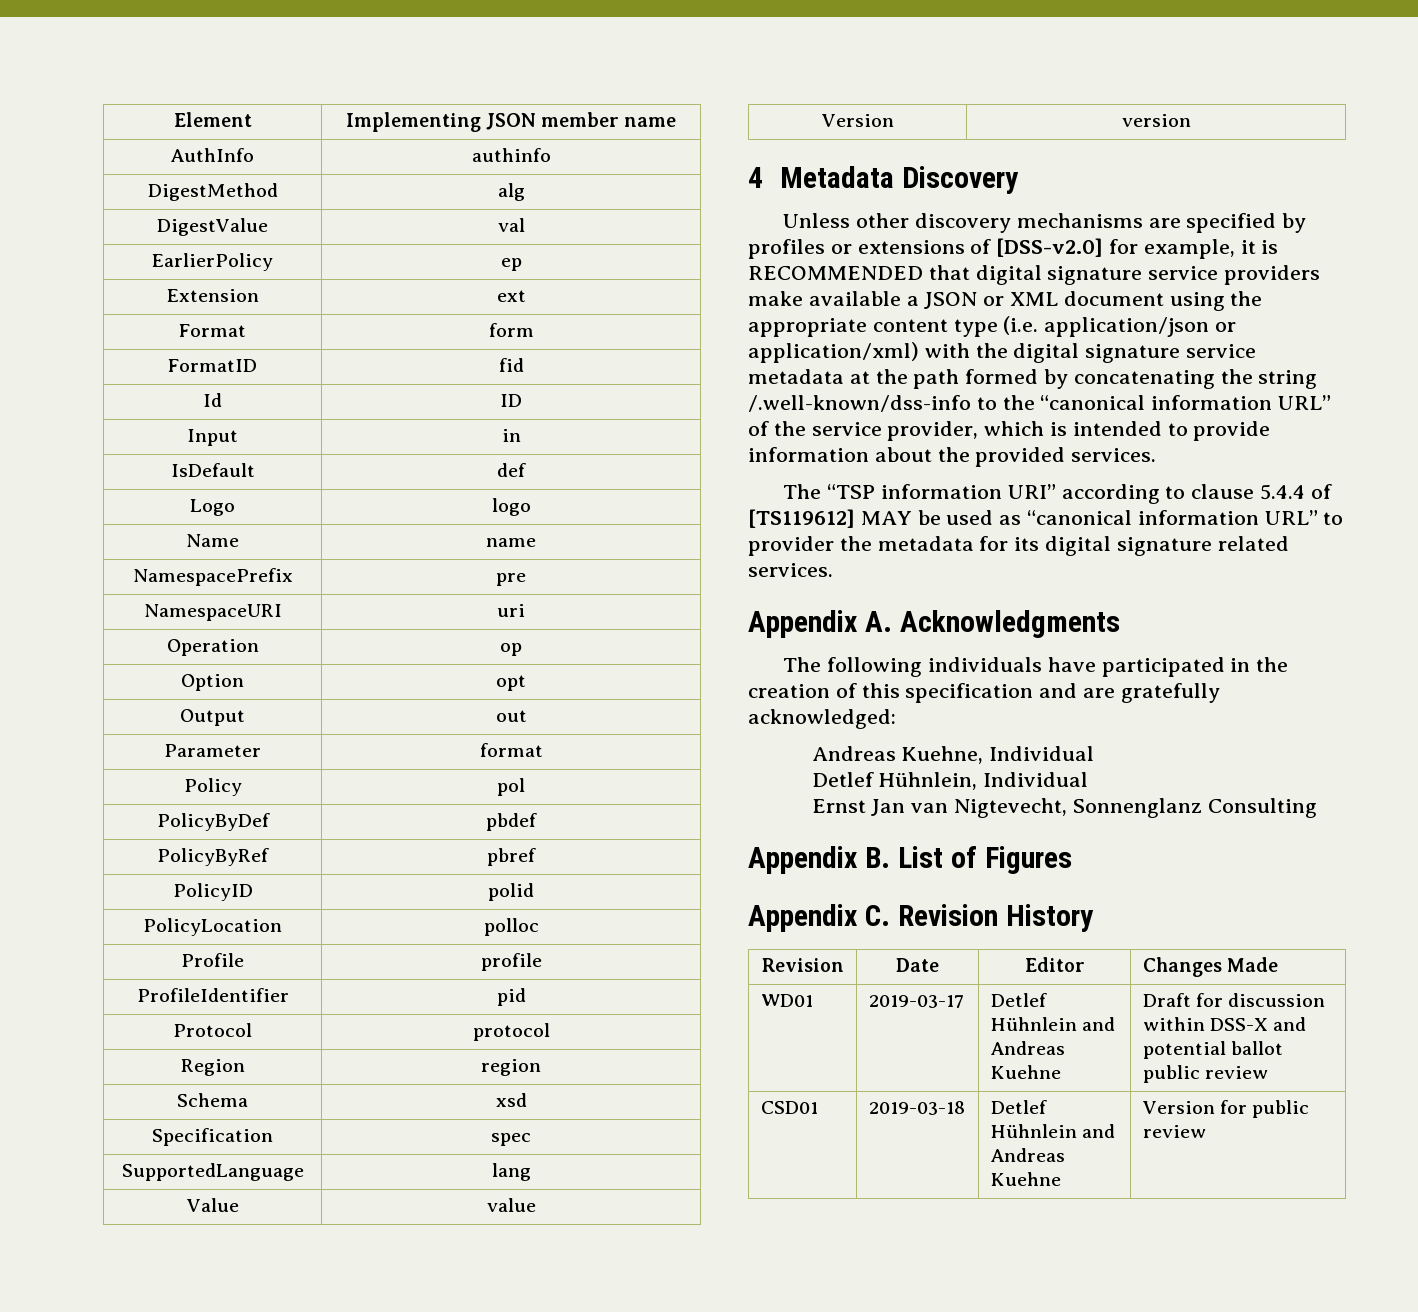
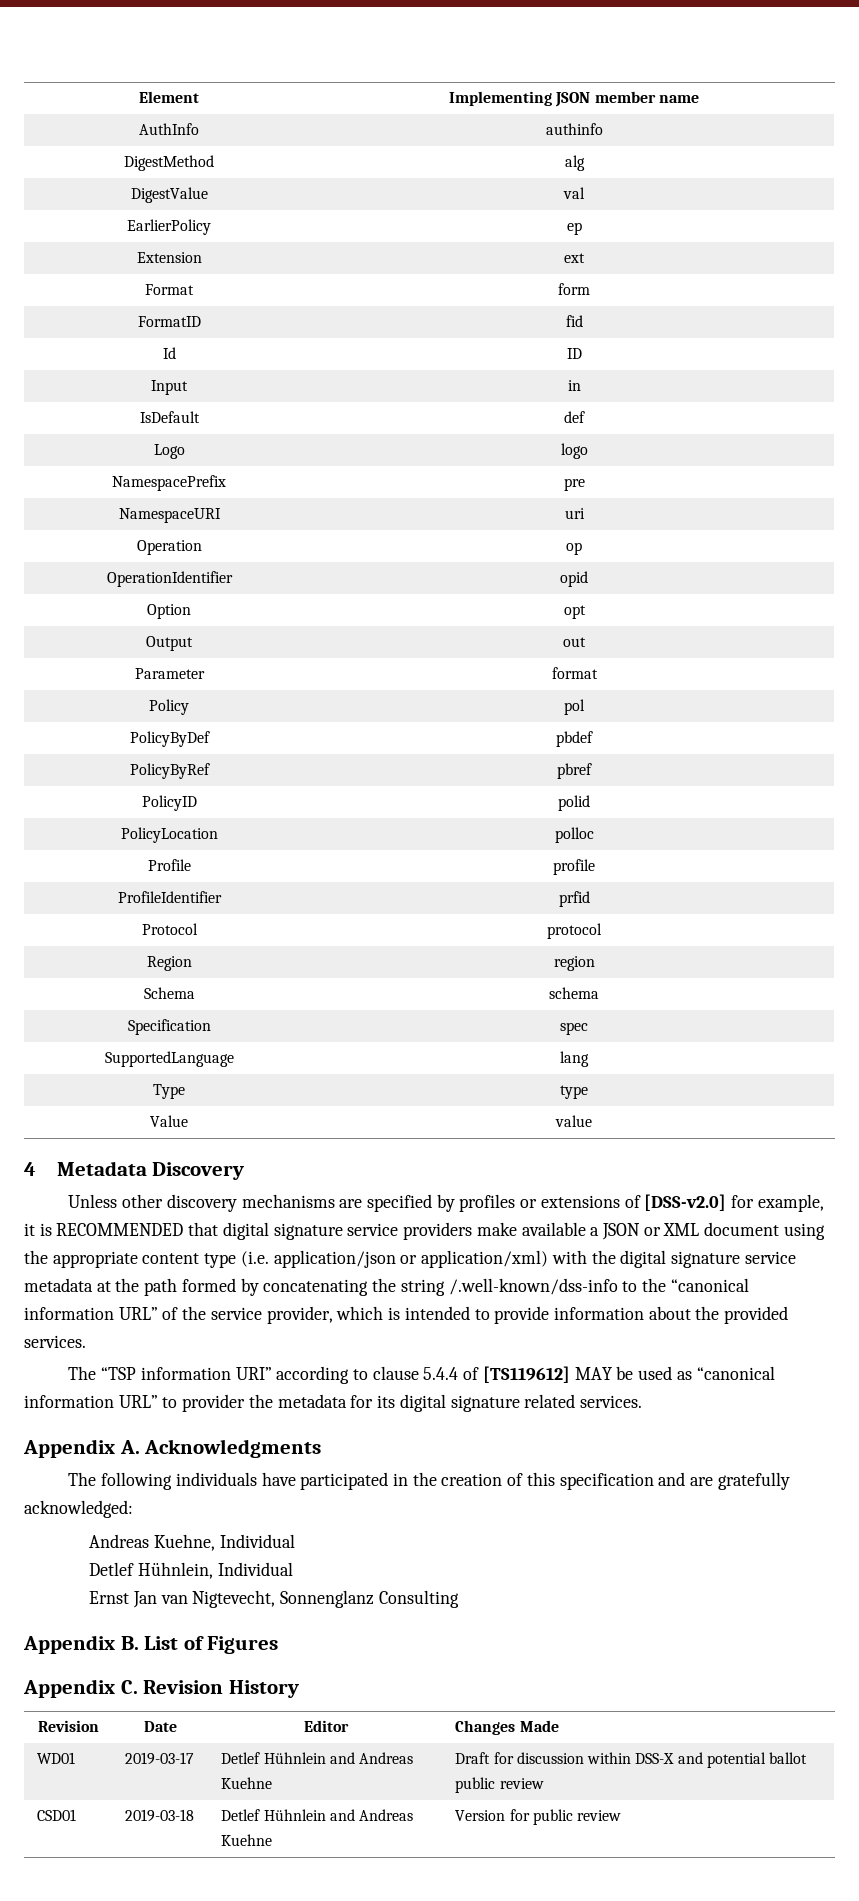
- Name | name
+ OperationIdentifier | opid
- ProfileIdentifier | pid
+ ProfileIdentifier | prfid
- Schema | xsd
+ Schema | schema
+ Type | type
- Version | version

